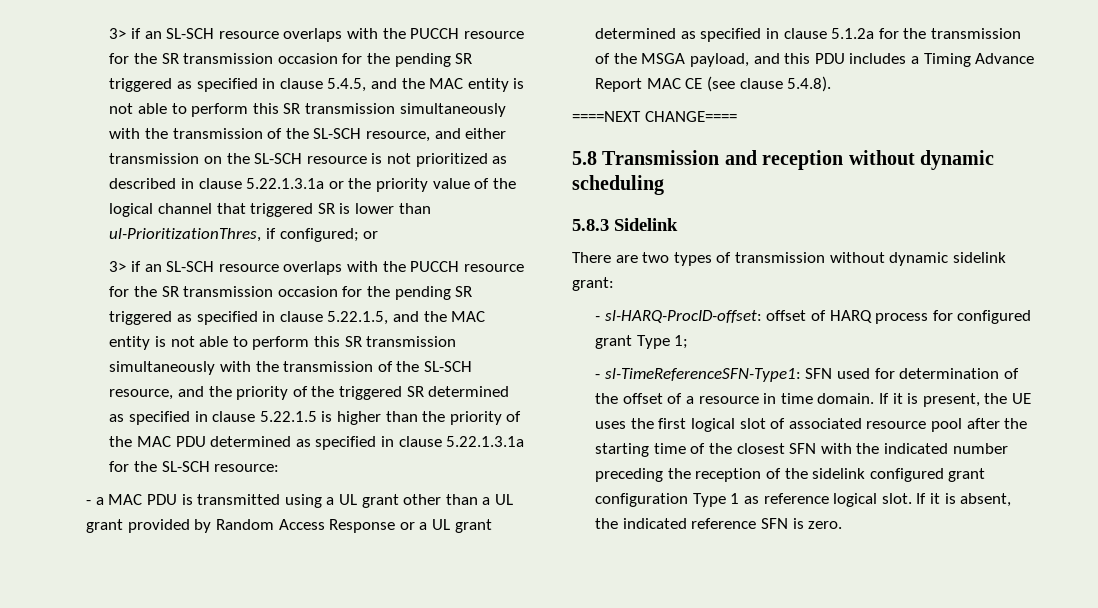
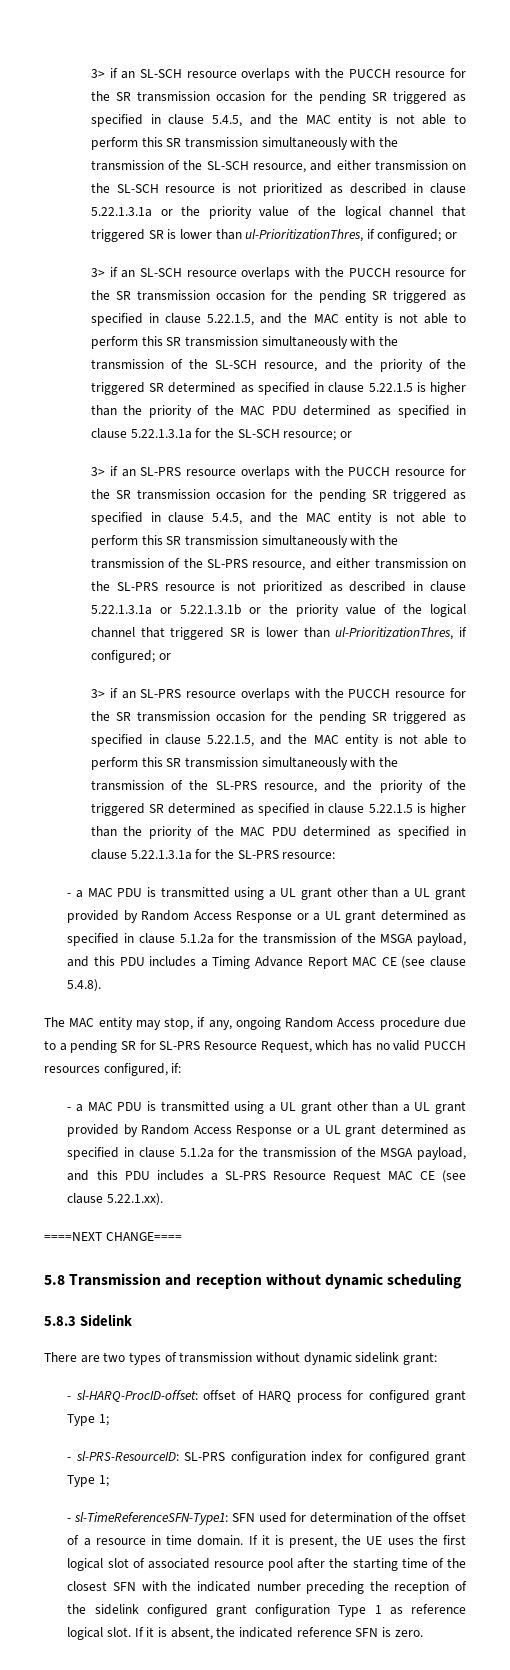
- 3> if an SL-SCH resource overlaps with the PUCCH resource for the SR transmission occasion for the pending SR triggered as specified in clause 5.22.1.5, and the MAC entity is not able to perform this SR transmission simultaneously with the transmission of the SL-SCH resource, and the priority of the triggered SR determined as specified in clause 5.22.1.5 is higher than the priority of the MAC PDU determined as specified in clause 5.22.1.3.1a for the SL-SCH resource:
+ 3> if an SL-SCH resource overlaps with the PUCCH resource for the SR transmission occasion for the pending SR triggered as specified in clause 5.22.1.5, and the MAC entity is not able to perform this SR transmission simultaneously with the transmission of the SL-SCH resource, and the priority of the triggered SR determined as specified in clause 5.22.1.5 is higher than the priority of the MAC PDU determined as specified in clause 5.22.1.3.1a for the SL-SCH resource; or
+ 3> if an SL-PRS resource overlaps with the PUCCH resource for the SR transmission occasion for the pending SR triggered as specified in clause 5.4.5, and the MAC entity is not able to perform this SR transmission simultaneously with the transmission of the SL-PRS resource, and either transmission on the SL-PRS resource is not prioritized as described in clause 5.22.1.3.1a or 5.22.1.3.1b or the priority value of the logical channel that triggered SR is lower than ul-PrioritizationThres, if configured; or
+ 3> if an SL-PRS resource overlaps with the PUCCH resource for the SR transmission occasion for the pending SR triggered as specified in clause 5.22.1.5, and the MAC entity is not able to perform this SR transmission simultaneously with the transmission of the SL-PRS resource, and the priority of the triggered SR determined as specified in clause 5.22.1.5 is higher than the priority of the MAC PDU determined as specified in clause 5.22.1.3.1a for the SL-PRS resource:
+ The MAC entity may stop, if any, ongoing Random Access procedure due to a pending SR for SL-PRS Resource Request, which has no valid PUCCH resources configured, if:
+ - a MAC PDU is transmitted using a UL grant other than a UL grant provided by Random Access Response or a UL grant determined as specified in clause 5.1.2a for the transmission of the MSGA payload, and this PDU includes a SL-PRS Resource Request MAC CE (see clause 5.22.1.xx).
+ - sl-PRS-ResourceID: SL-PRS configuration index for configured grant Type 1;

